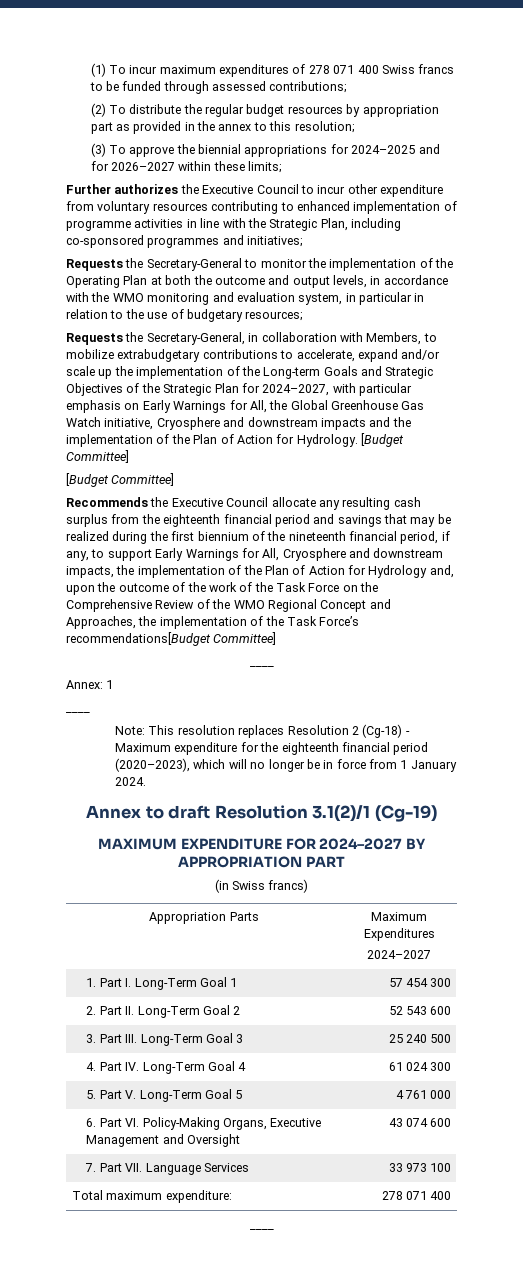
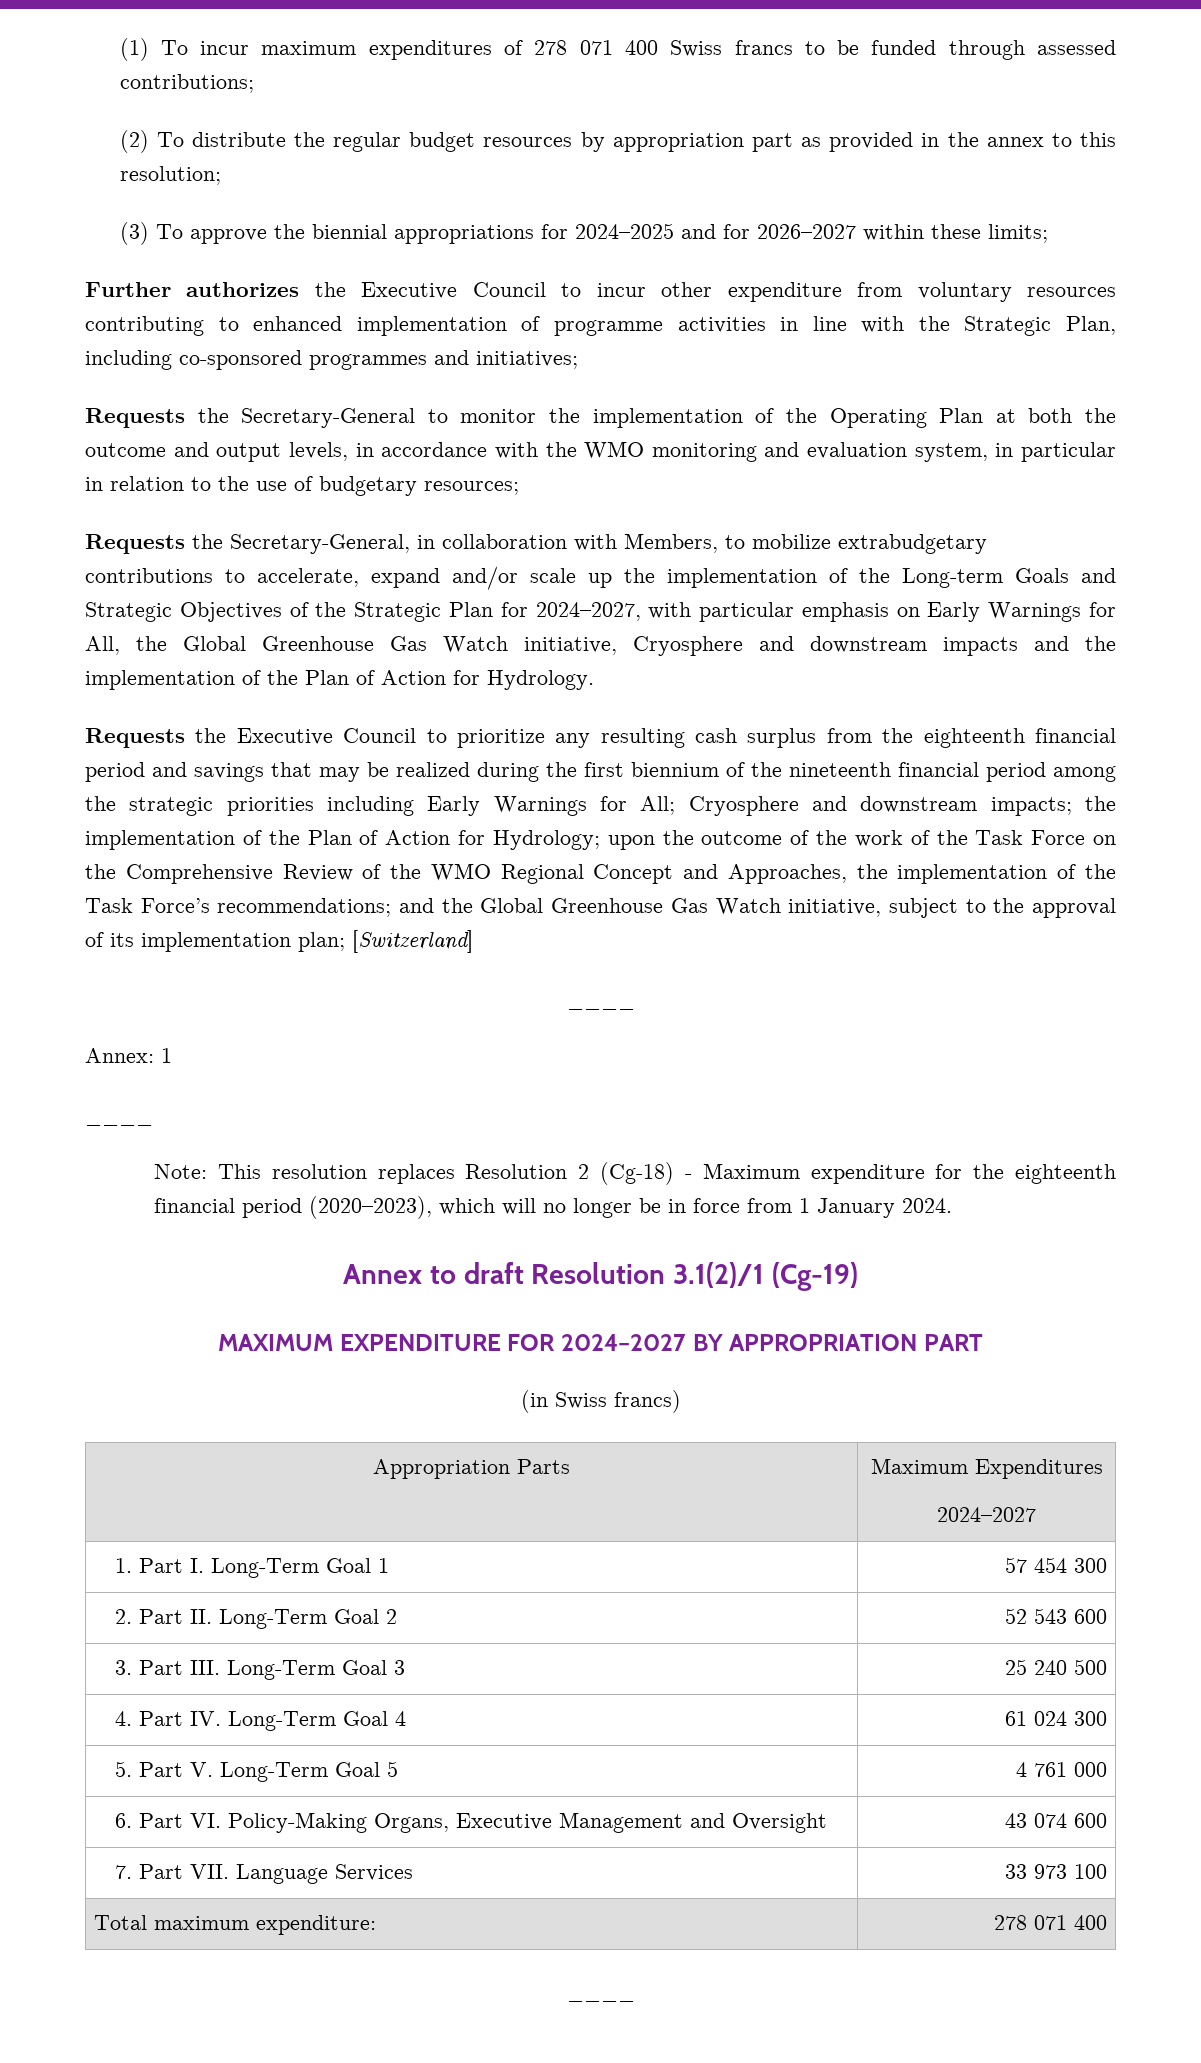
- Requests the Secretary-General, in collaboration with Members, to mobilize extrabudgetary contributions to accelerate, expand and/or scale up the implementation of the Long-term Goals and Strategic Objectives of the Strategic Plan for 2024–2027, with particular emphasis on Early Warnings for All, the Global Greenhouse Gas Watch initiative, Cryosphere and downstream impacts and the implementation of the Plan of Action for Hydrology. [Budget Committee]
- [Budget Committee]
- Recommends the Executive Council allocate any resulting cash surplus from the eighteenth financial period and savings that may be realized during the first biennium of the nineteenth financial period, if any, to support Early Warnings for All, Cryosphere and downstream impacts, the implementation of the Plan of Action for Hydrology and, upon the outcome of the work of the Task Force on the Comprehensive Review of the WMO Regional Concept and Approaches, the implementation of the Task Force’s recommendations[Budget Committee]
+ Requests the Secretary-General, in collaboration with Members, to mobilize extrabudgetary contributions to accelerate, expand and/or scale up the implementation of the Long-term Goals and Strategic Objectives of the Strategic Plan for 2024–2027, with particular emphasis on Early Warnings for All, the Global Greenhouse Gas Watch initiative, Cryosphere and downstream impacts and the implementation of the Plan of Action for Hydrology.
+ Requests the Executive Council to prioritize any resulting cash surplus from the eighteenth financial period and savings that may be realized during the first biennium of the nineteenth financial period among the strategic priorities including Early Warnings for All; Cryosphere and downstream impacts; the implementation of the Plan of Action for Hydrology; upon the outcome of the work of the Task Force on the Comprehensive Review of the WMO Regional Concept and Approaches, the implementation of the Task Force’s recommendations; and the Global Greenhouse Gas Watch initiative, subject to the approval of its implementation plan; [Switzerland]

